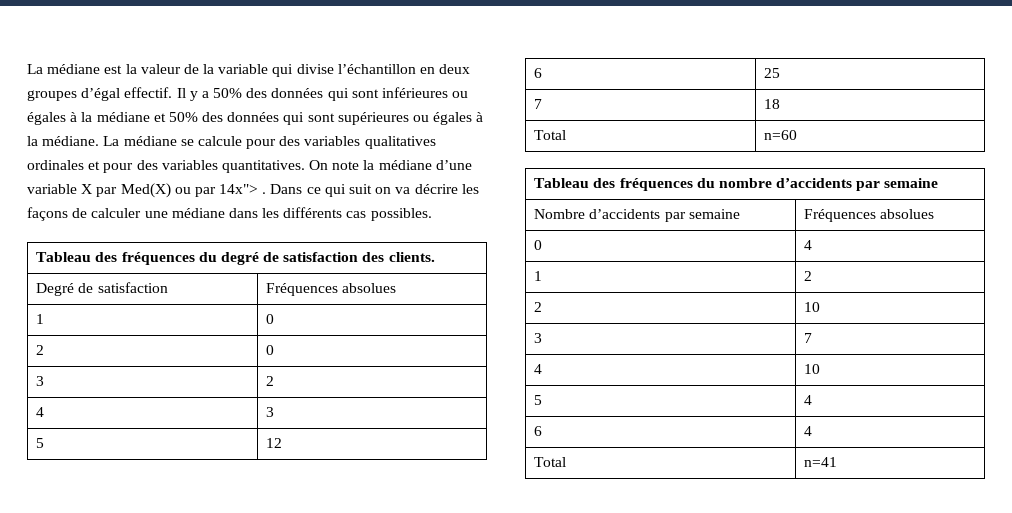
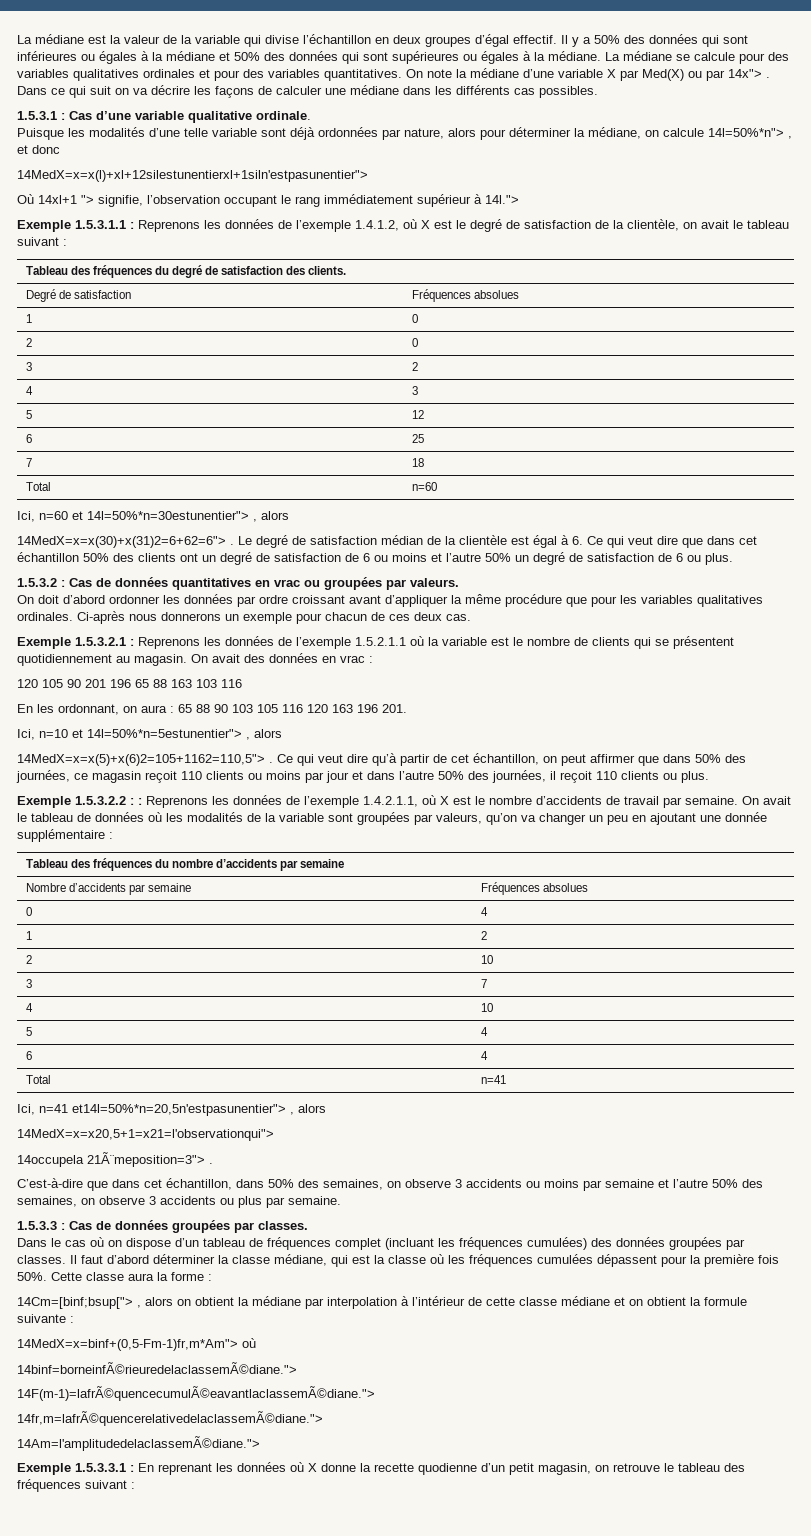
+ 1.5.3.1 : Cas d’une variable qualitative ordinale.
+ Puisque les modalités d’une telle variable sont déjà ordonnées par nature, alors pour déterminer la médiane, on calcule 14l=50%*n"> , et donc
+ 14MedX=x=x(l)+xl+12silestunentierxl+1siln'estpasunentier">
+ Où 14xl+1 "> signifie, l’observation occupant le rang immédiatement supérieur à 14l.">
+ Exemple 1.5.3.1.1 : Reprenons les données de l’exemple 1.4.1.2, où X est le degré de satisfaction de la clientèle, on avait le tableau suivant :
+ Ici, n=60 et 14l=50%*n=30estunentier"> , alors
+ 14MedX=x=x(30)+x(31)2=6+62=6"> . Le degré de satisfaction médian de la clientèle est égal à 6. Ce qui veut dire que dans cet échantillon 50% des clients ont un degré de satisfaction de 6 ou moins et l’autre 50% un degré de satisfaction de 6 ou plus.
+ 1.5.3.2 : Cas de données quantitatives en vrac ou groupées par valeurs.
+ On doit d’abord ordonner les données par ordre croissant avant d’appliquer la même procédure que pour les variables qualitatives ordinales. Ci-après nous donnerons un exemple pour chacun de ces deux cas.
+ Exemple 1.5.3.2.1 : Reprenons les données de l’exemple 1.5.2.1.1 où la variable est le nombre de clients qui se présentent quotidiennement au magasin. On avait des données en vrac :
+ 120 105 90 201 196 65 88 163 103 116
+ En les ordonnant, on aura : 65 88 90 103 105 116 120 163 196 201.
+ Ici, n=10 et 14l=50%*n=5estunentier"> , alors
+ 14MedX=x=x(5)+x(6)2=105+1162=110,5"> . Ce qui veut dire qu’à partir de cet échantillon, on peut affirmer que dans 50% des journées, ce magasin reçoit 110 clients ou moins par jour et dans l’autre 50% des journées, il reçoit 110 clients ou plus.
+ Exemple 1.5.3.2.2 : : Reprenons les données de l’exemple 1.4.2.1.1, où X est le nombre d’accidents de travail par semaine. On avait le tableau de données où les modalités de la variable sont groupées par valeurs, qu’on va changer un peu en ajoutant une donnée supplémentaire :
+ Ici, n=41 et14l=50%*n=20,5n'estpasunentier"> , alors
+ 14MedX=x=x20,5+1=x21=l'observationqui">
+ 14occupela 21Ã¨meposition=3"> .
+ C’est-à-dire que dans cet échantillon, dans 50% des semaines, on observe 3 accidents ou moins par semaine et l’autre 50% des semaines, on observe 3 accidents ou plus par semaine.
+ 1.5.3.3 : Cas de données groupées par classes.
+ Dans le cas où on dispose d’un tableau de fréquences complet (incluant les fréquences cumulées) des données groupées par classes. Il faut d’abord déterminer la classe médiane, qui est la classe où les fréquences cumulées dépassent pour la première fois 50%. Cette classe aura la forme :
+ 14Cm=[binf;bsup["> , alors on obtient la médiane par interpolation à l’intérieur de cette classe médiane et on obtient la formule suivante :
+ 14MedX=x=binf+(0,5-Fm-1)fr,m*Am"> où
+ 14binf=borneinfÃ©rieuredelaclassemÃ©diane.">
+ 14F(m-1)=lafrÃ©quencecumulÃ©eavantlaclassemÃ©diane.">
+ 14fr,m=lafrÃ©quencerelativedelaclassemÃ©diane.">
+ 14Am=l'amplitudedelaclassemÃ©diane.">
+ Exemple 1.5.3.3.1 : En reprenant les données où X donne la recette quodienne d’un petit magasin, on retrouve le tableau des fréquences suivant :

